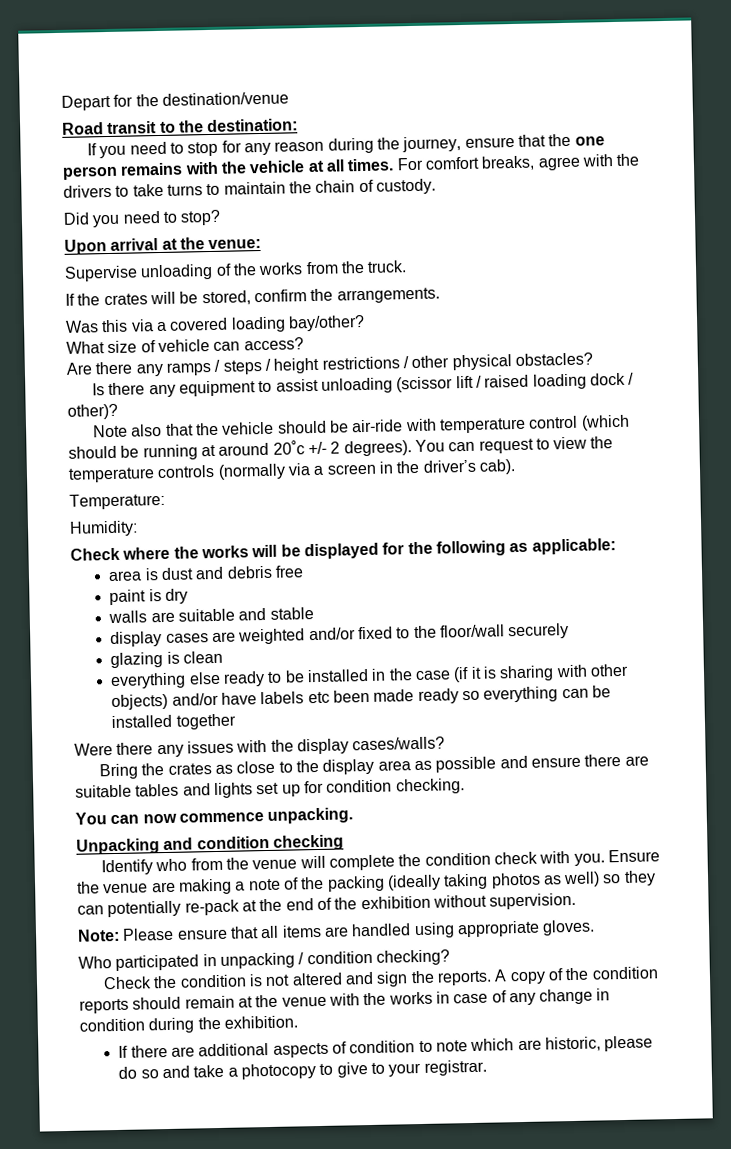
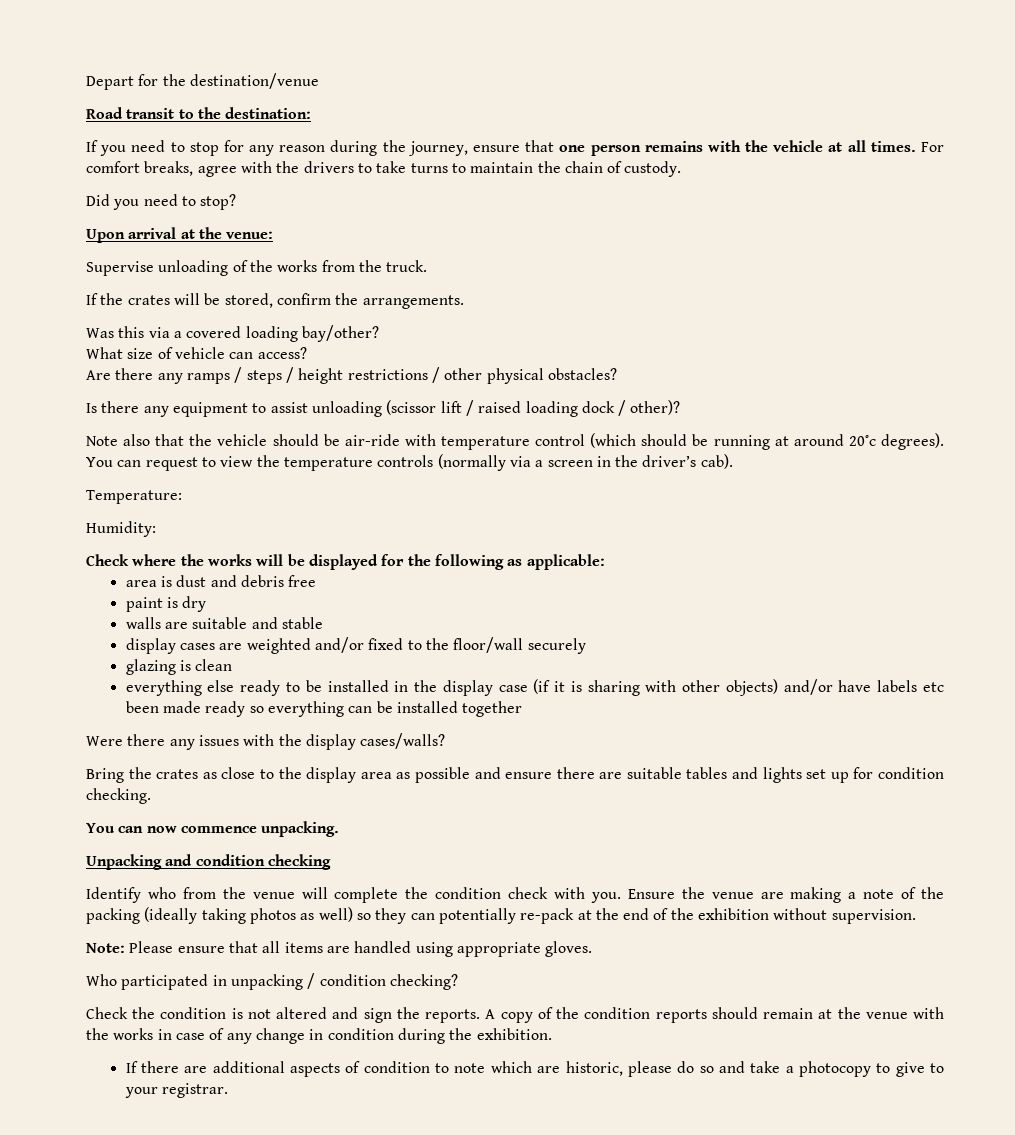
- If you need to stop for any reason during the journey, ensure that the one person remains with the vehicle at all times.
+ If you need to stop for any reason during the journey, ensure that one person remains with the vehicle at all times.
- Note also that the vehicle should be air-ride with temperature control (which should be running at around 20˚c +/- 2 degrees).
+ Note also that the vehicle should be air-ride with temperature control (which should be running at around 20˚c degrees).
- everything else ready to be installed in the case (if it is sharing with other objects) and/or have labels etc been made ready so everything can be installed together
+ everything else ready to be installed in the display case (if it is sharing with other objects) and/or have labels etc been made ready so everything can be installed together

